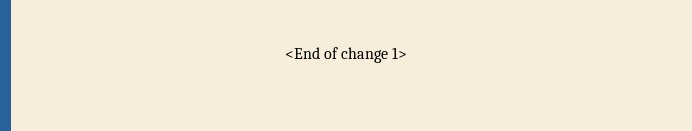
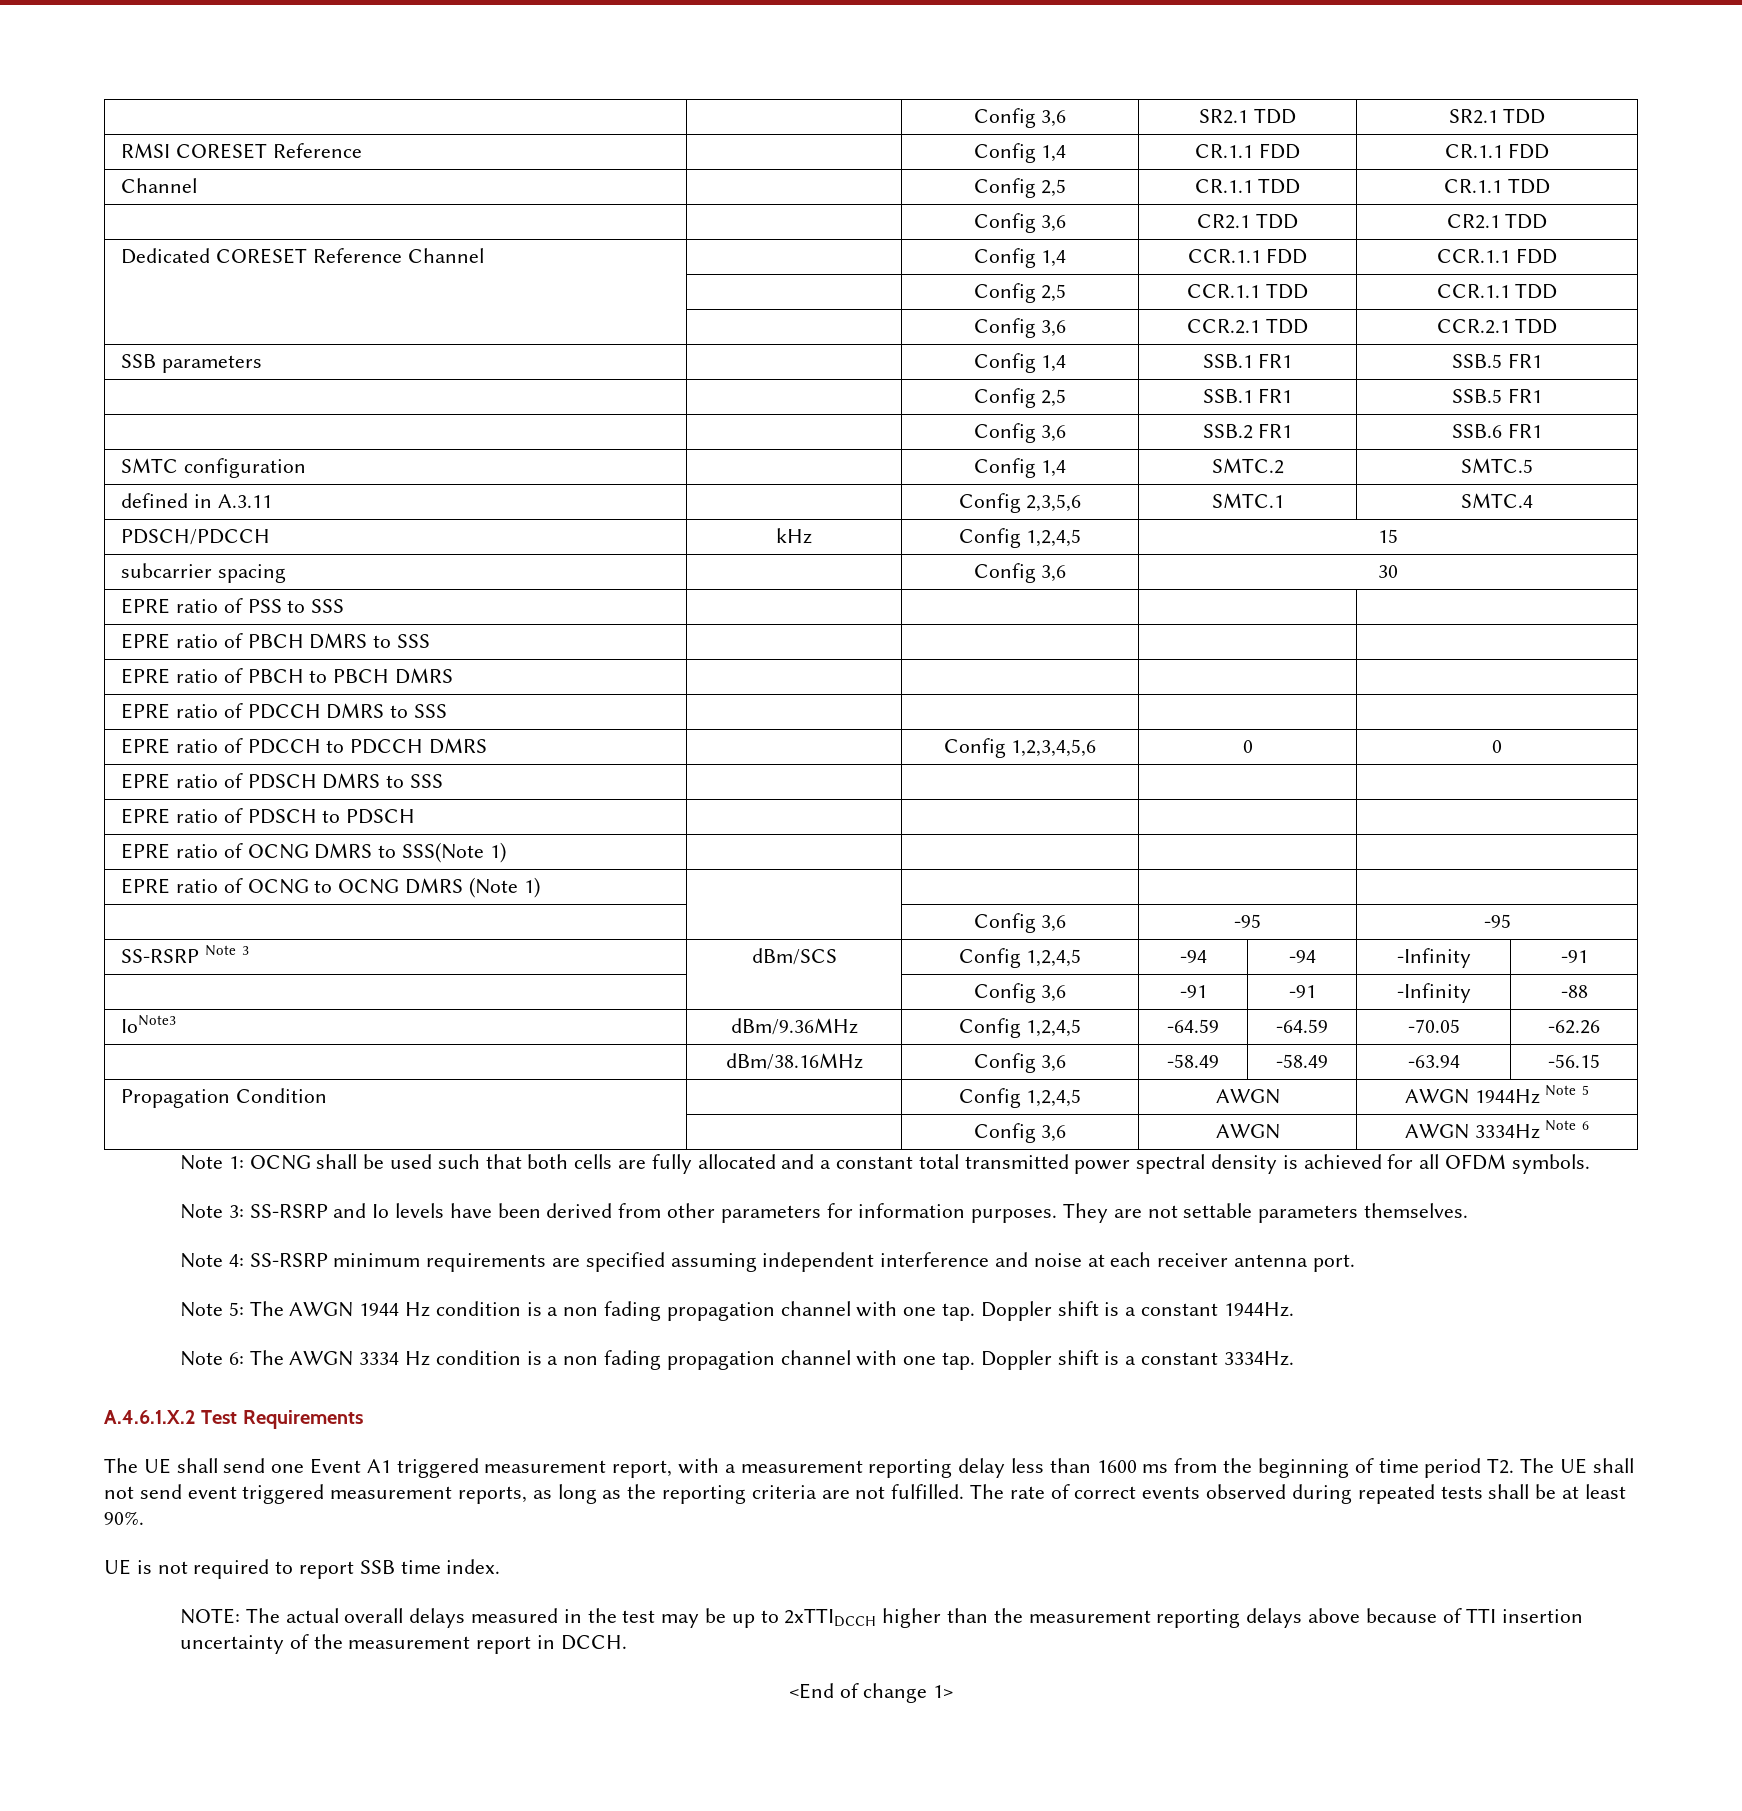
+ | | Config 3,6 | SR2.1 TDD | SR2.1 TDD
+ RMSI CORESET Reference | | Config 1,4 | CR.1.1 FDD | CR.1.1 FDD
+ Channel | | Config 2,5 | CR.1.1 TDD | CR.1.1 TDD
+ | | Config 3,6 | CR2.1 TDD | CR2.1 TDD
+ Dedicated CORESET Reference Channel | | Config 1,4 | CCR.1.1 FDD | CCR.1.1 FDD
+ | | Config 2,5 | CCR.1.1 TDD | CCR.1.1 TDD
+ | | Config 3,6 | CCR.2.1 TDD | CCR.2.1 TDD
+ SSB parameters | | Config 1,4 | SSB.1 FR1 | SSB.5 FR1
+ | | Config 2,5 | SSB.1 FR1 | SSB.5 FR1
+ | | Config 3,6 | SSB.2 FR1 | SSB.6 FR1
+ SMTC configuration | | Config 1,4 | SMTC.2 | SMTC.5
+ defined in A.3.11 | | Config 2,3,5,6 | SMTC.1 | SMTC.4
+ PDSCH/PDCCH | kHz | Config 1,2,4,5 | 15
+ subcarrier spacing | | Config 3,6 | 30
+ EPRE ratio of PSS to SSS | | | |
+ EPRE ratio of PBCH DMRS to SSS | | | |
+ EPRE ratio of PBCH to PBCH DMRS | | | |
+ EPRE ratio of PDCCH DMRS to SSS | | | |
+ EPRE ratio of PDCCH to PDCCH DMRS | | Config 1,2,3,4,5,6 | 0 | 0
+ EPRE ratio of PDSCH DMRS to SSS | | | |
+ EPRE ratio of PDSCH to PDSCH | | | |
+ EPRE ratio of OCNG DMRS to SSS(Note 1) | | | |
+ EPRE ratio of OCNG to OCNG DMRS (Note 1) | | | |
+ | | Config 3,6 | -95 | -95
+ SS-RSRP Note 3 | dBm/SCS | Config 1,2,4,5 | -94 | -94 | -Infinity | -91
+ | | Config 3,6 | -91 | -91 | -Infinity | -88
+ IoNote3 | dBm/9.36MHz | Config 1,2,4,5 | -64.59 | -64.59 | -70.05 | -62.26
+ | dBm/38.16MHz | Config 3,6 | -58.49 | -58.49 | -63.94 | -56.15
+ Propagation Condition | | Config 1,2,4,5 | AWGN | AWGN 1944Hz Note 5
+ | | Config 3,6 | AWGN | AWGN 3334Hz Note 6
+ Note 1: OCNG shall be used such that both cells are fully allocated and a constant total transmitted power spectral density is achieved for all OFDM symbols.
+ Note 3: SS-RSRP and Io levels have been derived from other parameters for information purposes. They are not settable parameters themselves.
+ Note 4: SS-RSRP minimum requirements are specified assuming independent interference and noise at each receiver antenna port.
+ Note 5: The AWGN 1944 Hz condition is a non fading propagation channel with one tap. Doppler shift is a constant 1944Hz.
+ Note 6: The AWGN 3334 Hz condition is a non fading propagation channel with one tap. Doppler shift is a constant 3334Hz.
+ A.4.6.1.X.2 Test Requirements
+ The UE shall send one Event A1 triggered measurement report, with a measurement reporting delay less than 1600 ms from the beginning of time period T2. The UE shall not send event triggered measurement reports, as long as the reporting criteria are not fulfilled. The rate of correct events observed during repeated tests shall be at least 90%.
+ UE is not required to report SSB time index.
+ NOTE: The actual overall delays measured in the test may be up to 2xTTIDCCH higher than the measurement reporting delays above because of TTI insertion uncertainty of the measurement report in DCCH.

